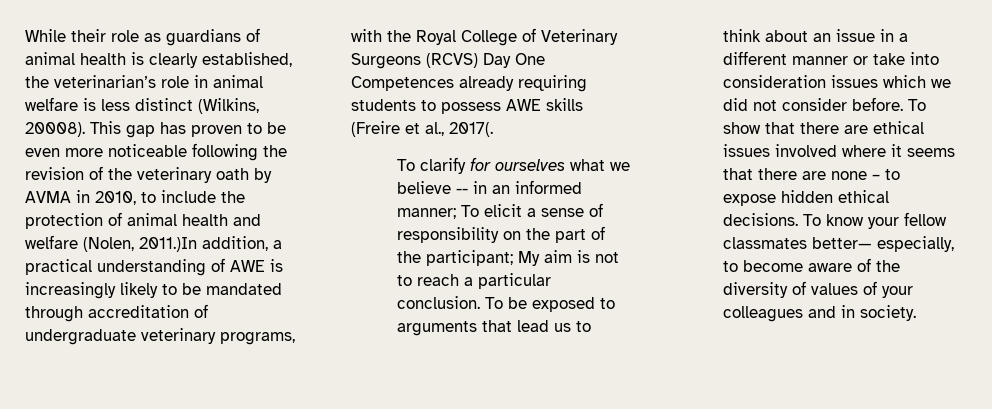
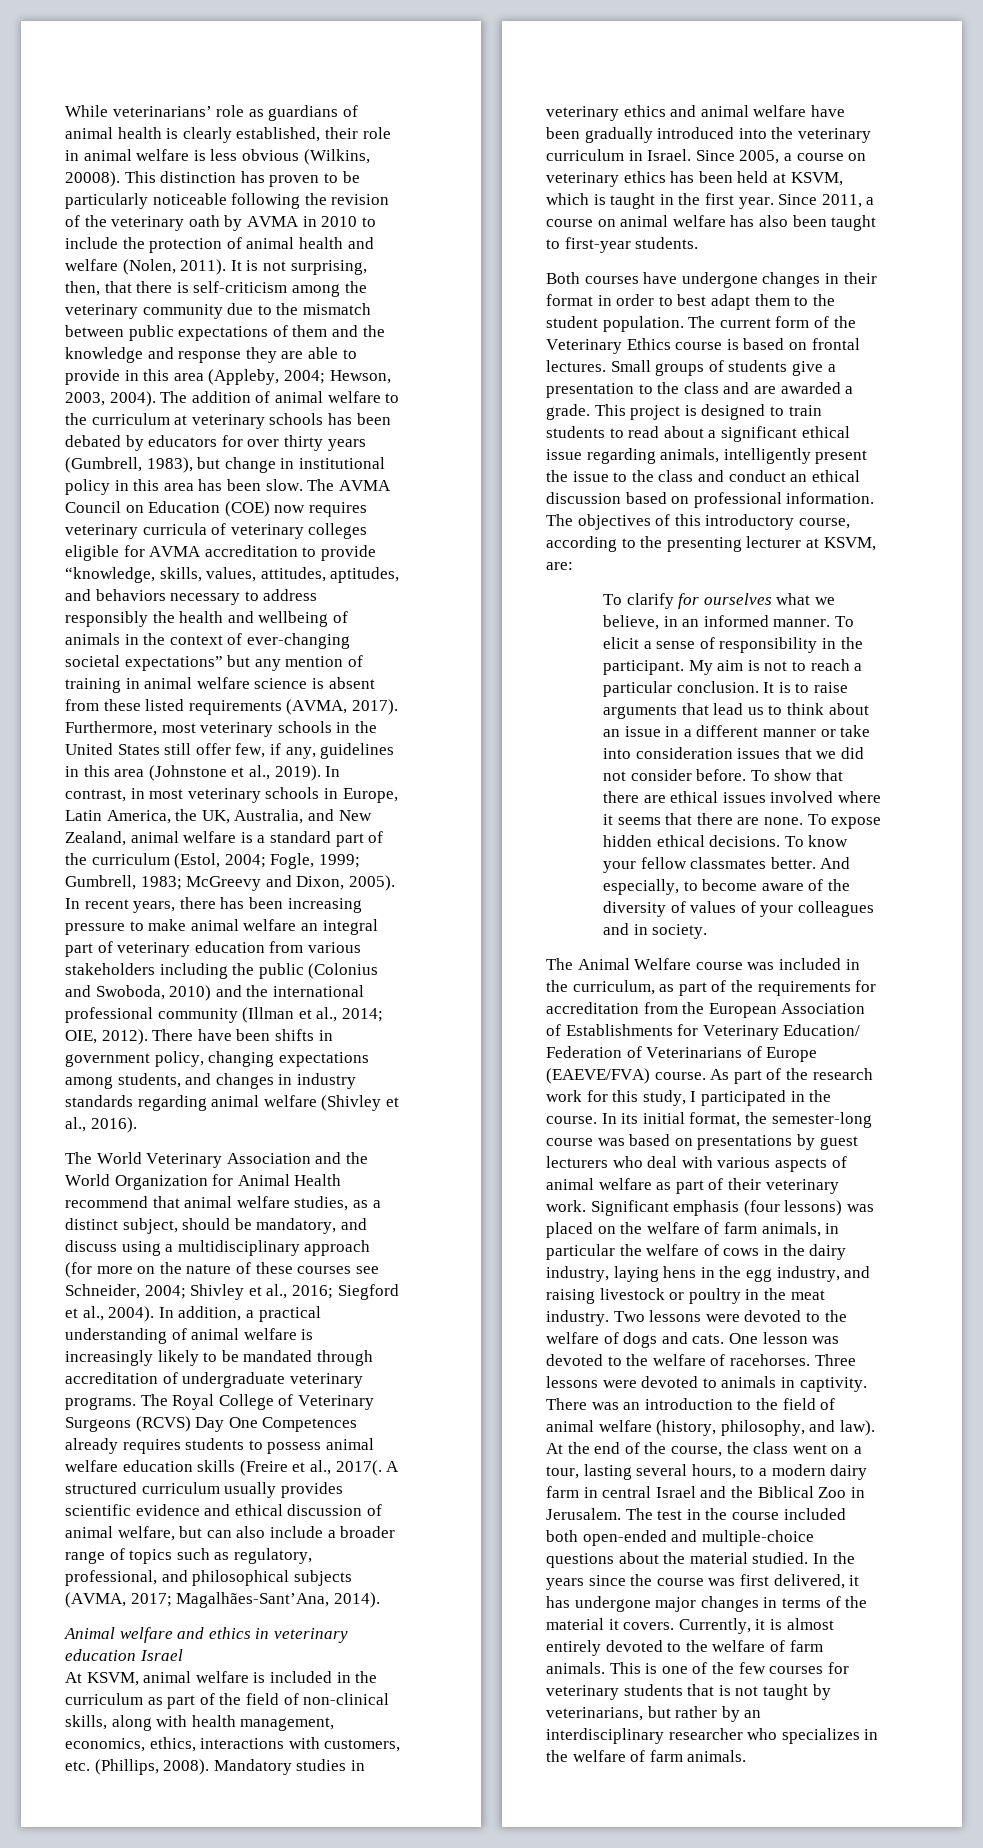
- While their role as guardians of animal health is clearly established, the veterinarian’s role in animal welfare is less distinct (Wilkins, 20008).
+ While veterinarians’ role as guardians of animal health is clearly established, their role in animal welfare is less obvious (Wilkins, 20008).
- This gap has proven to be even more noticeable following the revision of the veterinary oath by AVMA in 2010, to include the protection of animal health and welfare (Nolen, 2011.)In addition, a practical understanding of AWE is increasingly likely to be mandated through accreditation of undergraduate veterinary programs, with the Royal College of Veterinary Surgeons (RCVS) Day One Competences already requiring students to possess AWE skills (Freire et al., 2017(.
+ This distinction has proven to be particularly noticeable following the revision of the veterinary oath by AVMA in 2010 to include the protection of animal health and welfare (Nolen, 2011). It is not surprising, then, that there is self-criticism among the veterinary community due to the mismatch between public expectations of them and the knowledge and response they are able to provide in this area (Appleby, 2004; Hewson, 2003, 2004). The addition of animal welfare to the curriculum at veterinary schools has been debated by educators for over thirty years (Gumbrell, 1983), but change in institutional policy in this area has been slow. The AVMA Council on Education (COE) now requires veterinary curricula of veterinary colleges eligible for AVMA accreditation to provide “knowledge, skills, values, attitudes, aptitudes, and behaviors necessary to address responsibly the health and wellbeing of animals in the context of ever-changing societal expectations” but any mention of training in animal welfare science is absent from these listed requirements (AVMA, 2017). Furthermore, most veterinary schools in the United States still offer few, if any, guidelines in this area (Johnstone et al., 2019). In contrast, in most veterinary schools in Europe, Latin America, the UK, Australia, and New Zealand, animal welfare is a standard part of the curriculum (Estol, 2004; Fogle, 1999; Gumbrell, 1983; McGreevy and Dixon, 2005). In recent years, there has been increasing pressure to make animal welfare an integral part of veterinary education from various stakeholders including the public (Colonius and Swoboda, 2010) and the international professional community (Illman et al., 2014; OIE, 2012). There have been shifts in government policy, changing expectations among students, and changes in industry standards regarding animal welfare (Shivley et al., 2016).
+ The World Veterinary Association and the World Organization for Animal Health recommend that animal welfare studies, as a distinct subject, should be mandatory, and discuss using a multidisciplinary approach (for more on the nature of these courses see Schneider, 2004; Shivley et al., 2016; Siegford et al., 2004). In addition, a practical understanding of animal welfare is increasingly likely to be mandated through accreditation of undergraduate veterinary programs. The Royal College of Veterinary Surgeons (RCVS) Day One Competences already requires students to possess animal welfare education skills (Freire et al., 2017(. A structured curriculum usually provides scientific evidence and ethical discussion of animal welfare, but can also include a broader range of topics such as regulatory, professional, and philosophical subjects (AVMA, 2017; Magalhães-Sant’Ana, 2014).
+ Animal welfare and ethics in veterinary education Israel
+ At KSVM, animal welfare is included in the curriculum as part of the field of non-clinical skills, along with health management, economics, ethics, interactions with customers, etc. (Phillips, 2008). Mandatory studies in veterinary ethics and animal welfare have been gradually introduced into the veterinary curriculum in Israel. Since 2005, a course on veterinary ethics has been held at KSVM, which is taught in the first year. Since 2011, a course on animal welfare has also been taught to first-year students.
+ Both courses have undergone changes in their format in order to best adapt them to the student population. The current form of the Veterinary Ethics course is based on frontal lectures. Small groups of students give a presentation to the class and are awarded a grade. This project is designed to train students to read about a significant ethical issue regarding animals, intelligently present the issue to the class and conduct an ethical discussion based on professional information. The objectives of this introductory course, according to the presenting lecturer at KSVM, are:
- To clarify for ourselves what we believe -- in an informed manner; To elicit a sense of responsibility on the part of the participant; My aim is not to reach a particular conclusion.
+ To clarify for ourselves what we believe, in an informed manner. To elicit a sense of responsibility in the participant. My aim is not to reach a particular conclusion.
- To be exposed to arguments that lead us to think about an issue in a different manner or take into consideration issues which we did not consider before.
+ It is to raise arguments that lead us to think about an issue in a different manner or take into consideration issues that we did not consider before.
- To show that there are ethical issues involved where it seems that there are none – to expose hidden ethical decisions.
+ To show that there are ethical issues involved where it seems that there are none. To expose hidden ethical decisions.
- To know your fellow classmates better— especially, to become aware of the diversity of values of your colleagues and in society.
+ To know your fellow classmates better. And especially, to become aware of the diversity of values of your colleagues and in society.
+ The Animal Welfare course was included in the curriculum, as part of the requirements for accreditation from the European Association of Establishments for Veterinary Education/ Federation of Veterinarians of Europe (EAEVE/FVA) course. As part of the research work for this study, I participated in the course. In its initial format, the semester-long course was based on presentations by guest lecturers who deal with various aspects of animal welfare as part of their veterinary work. Significant emphasis (four lessons) was placed on the welfare of farm animals, in particular the welfare of cows in the dairy industry, laying hens in the egg industry, and raising livestock or poultry in the meat industry. Two lessons were devoted to the welfare of dogs and cats. One lesson was devoted to the welfare of racehorses. Three lessons were devoted to animals in captivity. There was an introduction to the field of animal welfare (history, philosophy, and law). At the end of the course, the class went on a tour, lasting several hours, to a modern dairy farm in central Israel and the Biblical Zoo in Jerusalem. The test in the course included both open-ended and multiple-choice questions about the material studied. In the years since the course was first delivered, it has undergone major changes in terms of the material it covers. Currently, it is almost entirely devoted to the welfare of farm animals. This is one of the few courses for veterinary students that is not taught by veterinarians, but rather by an interdisciplinary researcher who specializes in the welfare of farm animals.

